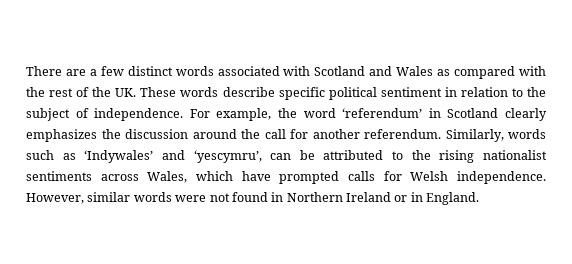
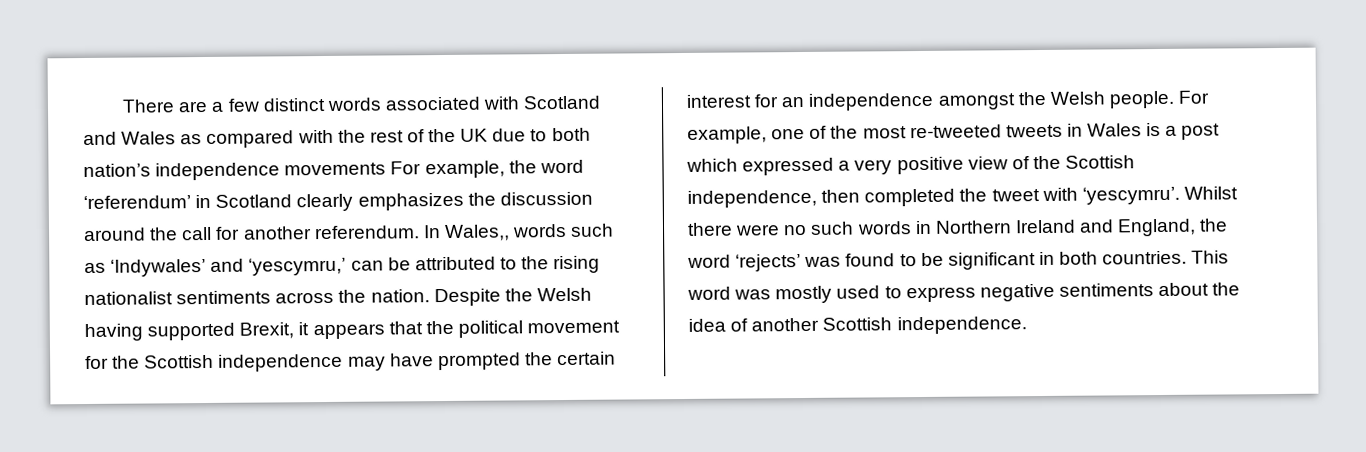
- There are a few distinct words associated with Scotland and Wales as compared with the rest of the UK. These words describe specific political sentiment in relation to the subject of independence. For example, the word ‘referendum’ in Scotland clearly emphasizes the discussion around the call for another referendum.
+ There are a few distinct words associated with Scotland and Wales as compared with the rest of the UK due to both nation’s independence movements For example, the word ‘referendum’ in Scotland clearly emphasizes the discussion around the call for another referendum.
- Similarly, words such as ‘Indywales’ and ‘yescymru’, can be attributed to the rising nationalist sentiments across Wales, which have prompted calls for Welsh independence. However, similar words were not found in Northern Ireland or in England.
+ In Wales,, words such as ‘Indywales’ and ‘yescymru,’ can be attributed to the rising nationalist sentiments across the nation. Despite the Welsh having supported Brexit, it appears that the political movement for the Scottish independence may have prompted the certain interest for an independence amongst the Welsh people. For example, one of the most re-tweeted tweets in Wales is a post which expressed a very positive view of the Scottish independence, then completed the tweet with ‘yescymru’. Whilst there were no such words in Northern Ireland and England, the word ‘rejects’ was found to be significant in both countries. This word was mostly used to express negative sentiments about the idea of another Scottish independence.

